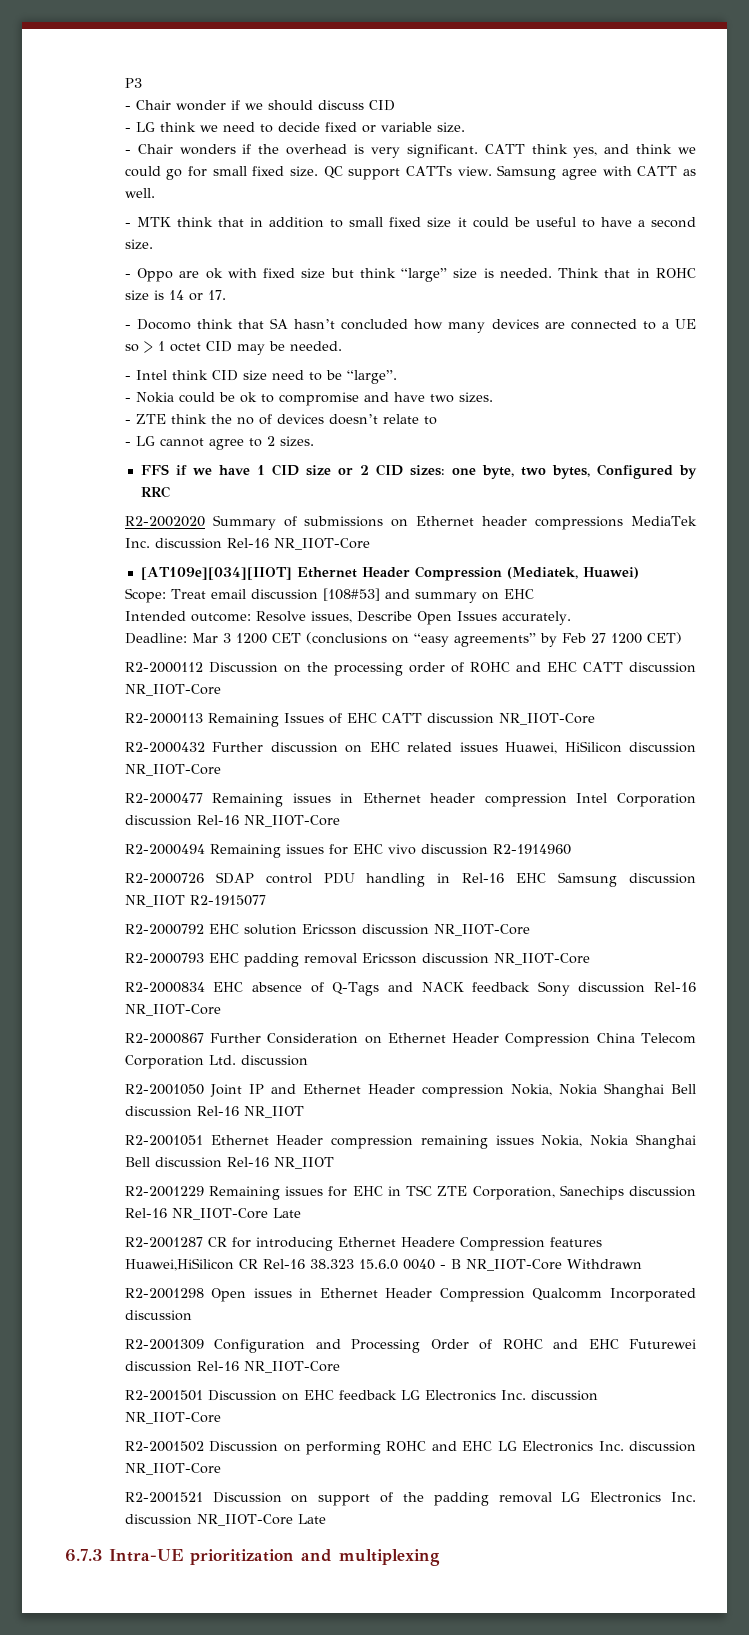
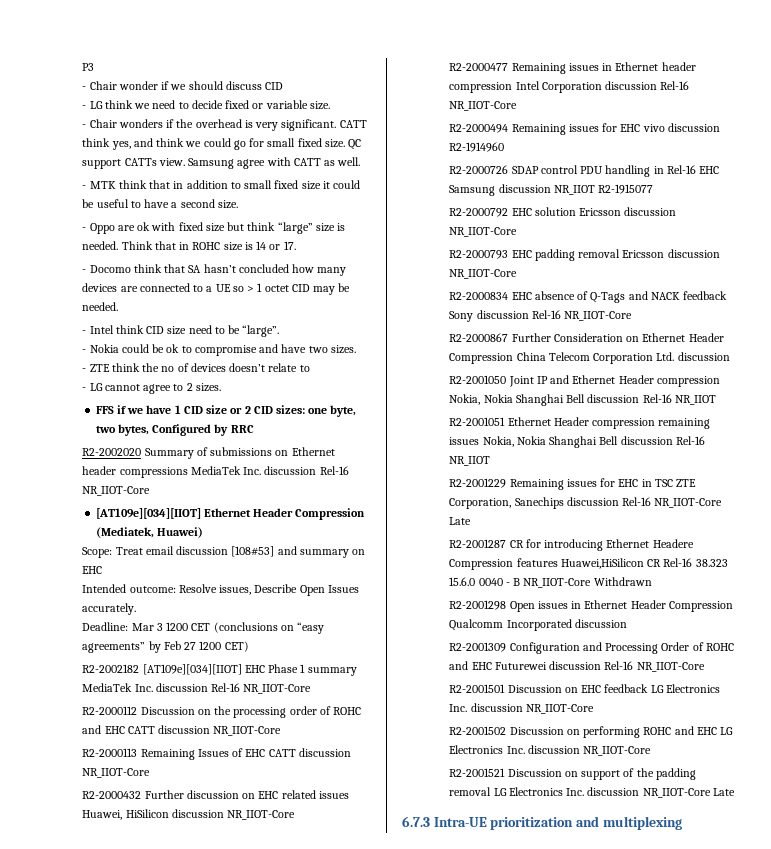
+ R2-2002182 [AT109e][034][IIOT] EHC Phase 1 summary MediaTek Inc. discussion Rel-16 NR_IIOT-Core

